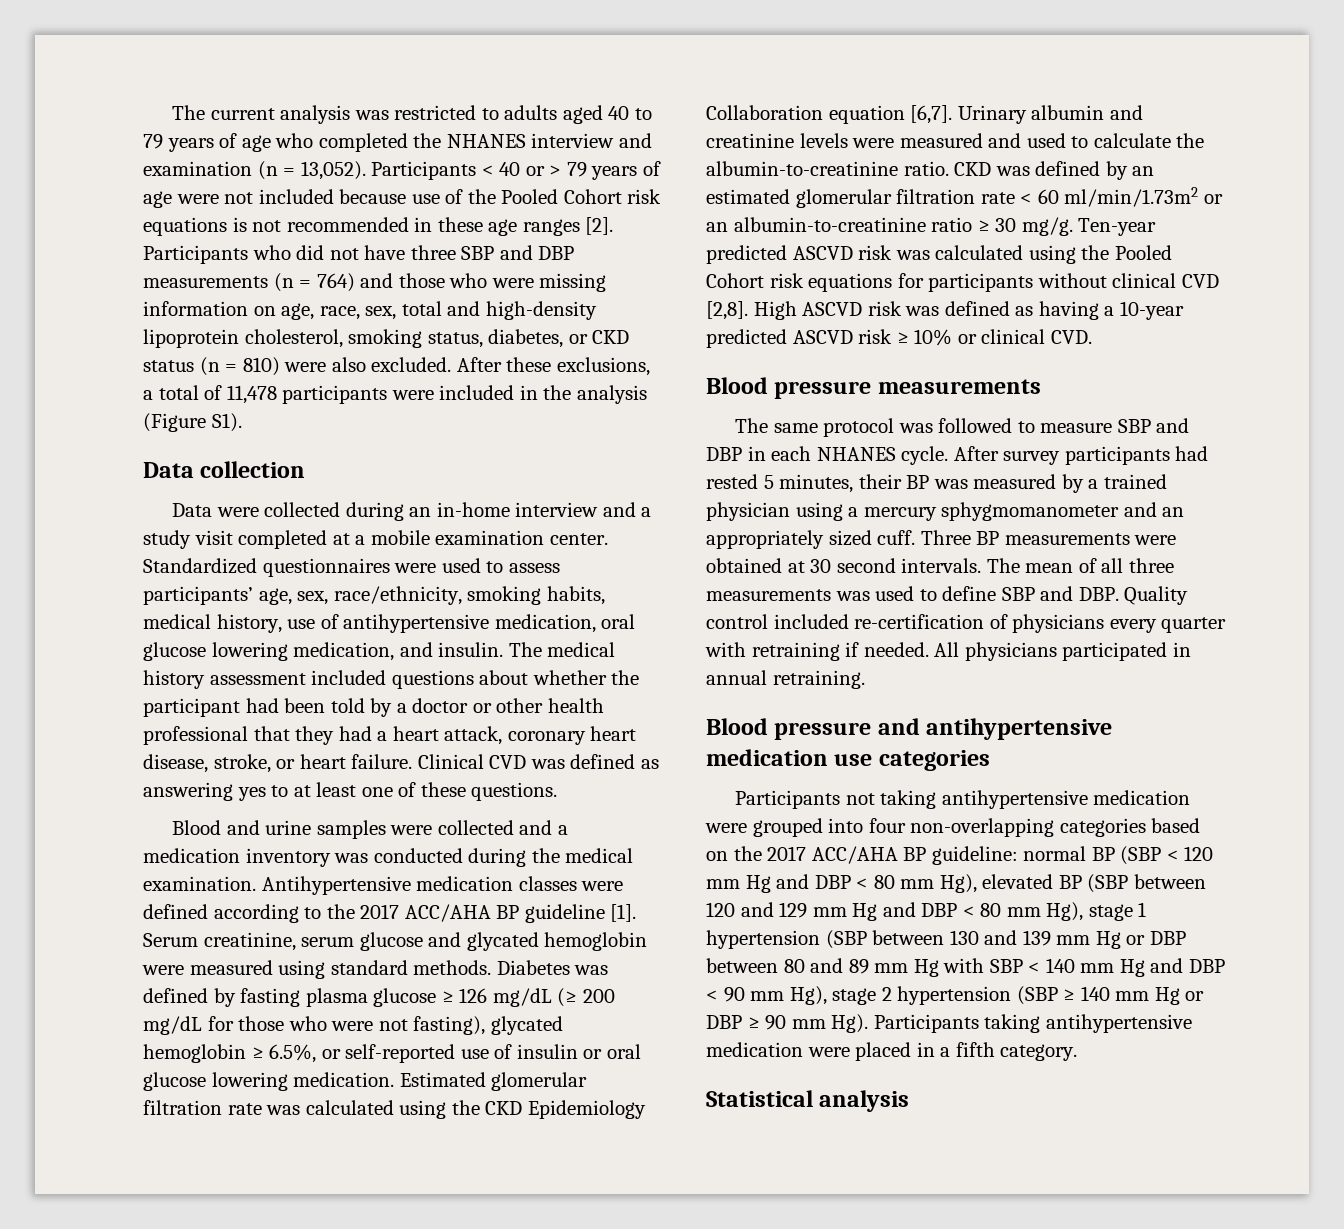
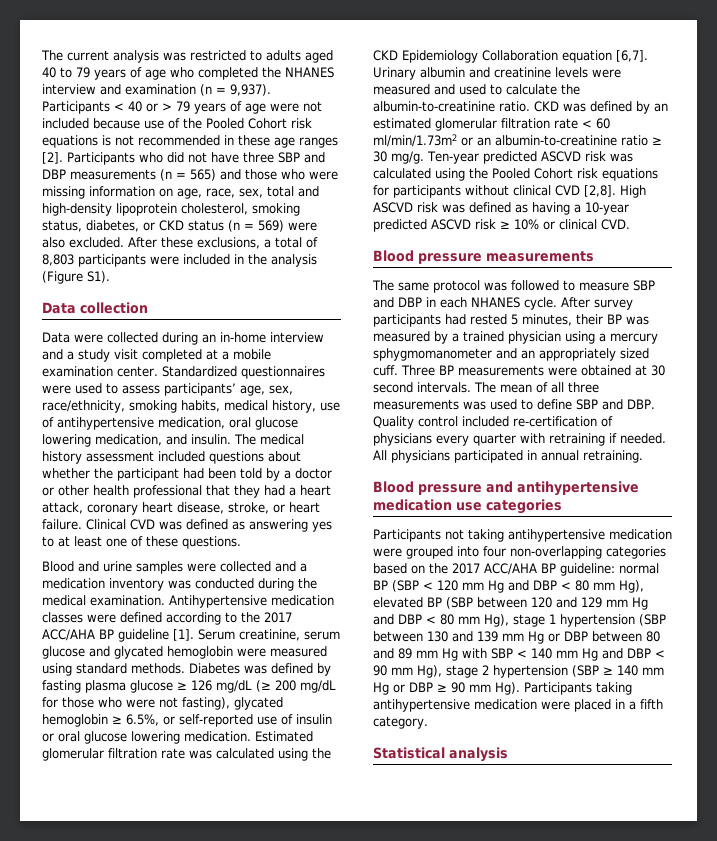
- The current analysis was restricted to adults aged 40 to 79 years of age who completed the NHANES interview and examination (n = 13,052).
+ The current analysis was restricted to adults aged 40 to 79 years of age who completed the NHANES interview and examination (n = 9,937).
- Participants who did not have three SBP and DBP measurements (n = 764) and those who were missing information on age, race, sex, total and high-density lipoprotein cholesterol, smoking status, diabetes, or CKD status (n = 810) were also excluded.
+ Participants who did not have three SBP and DBP measurements (n = 565) and those who were missing information on age, race, sex, total and high-density lipoprotein cholesterol, smoking status, diabetes, or CKD status (n = 569) were also excluded.
- After these exclusions, a total of 11,478 participants were included in the analysis (Figure S1).
+ After these exclusions, a total of 8,803 participants were included in the analysis (Figure S1).

